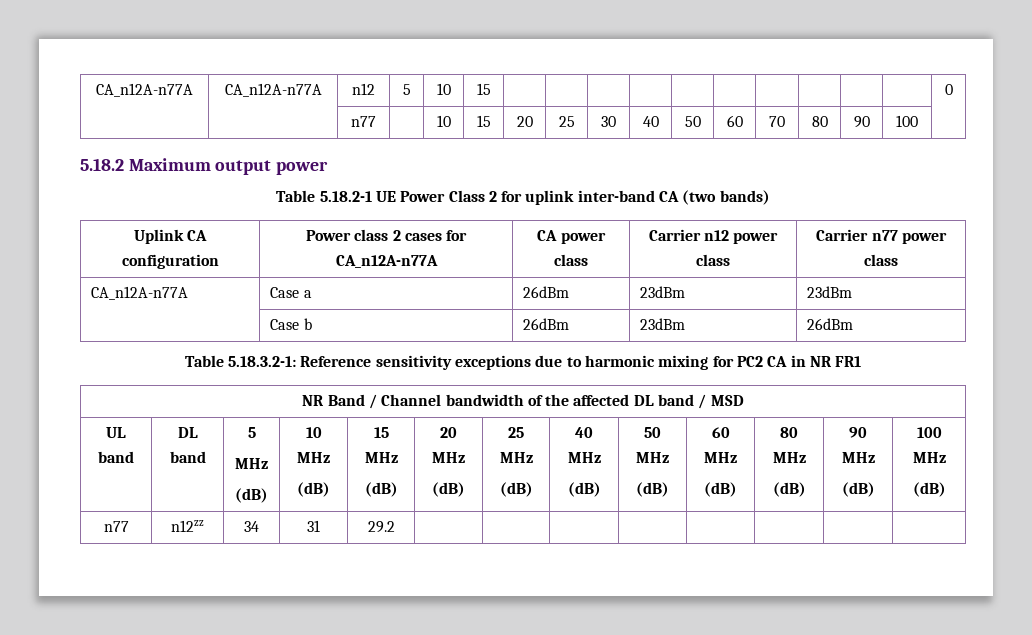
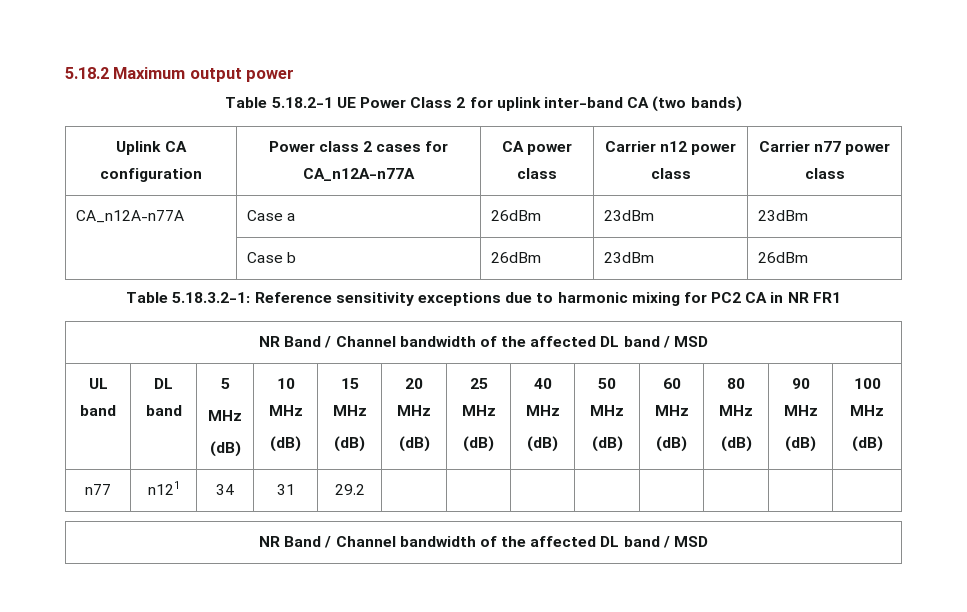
- CA_n12A-n77A | CA_n12A-n77A | n12 | 5 | 10 | 15 | | | | | | | | | | | 0
- | | n77 | | 10 | 15 | 20 | 25 | 30 | 40 | 50 | 60 | 70 | 80 | 90 | 100 |
- n77 | n12zz | 34 | 31 | 29.2 | | | | | | | |
+ n77 | n121 | 34 | 31 | 29.2 | | | | | | | |
+ NR Band / Channel bandwidth of the affected DL band / MSD

